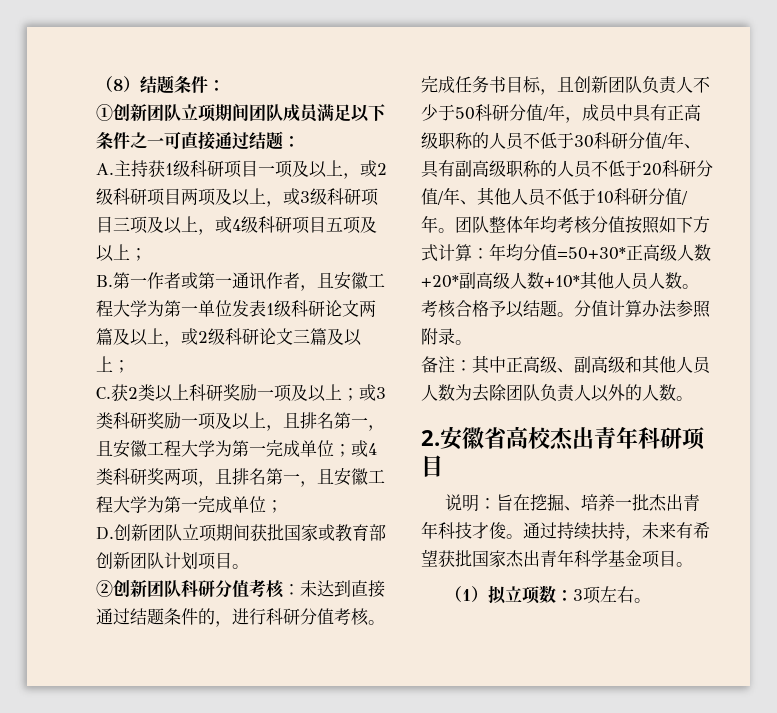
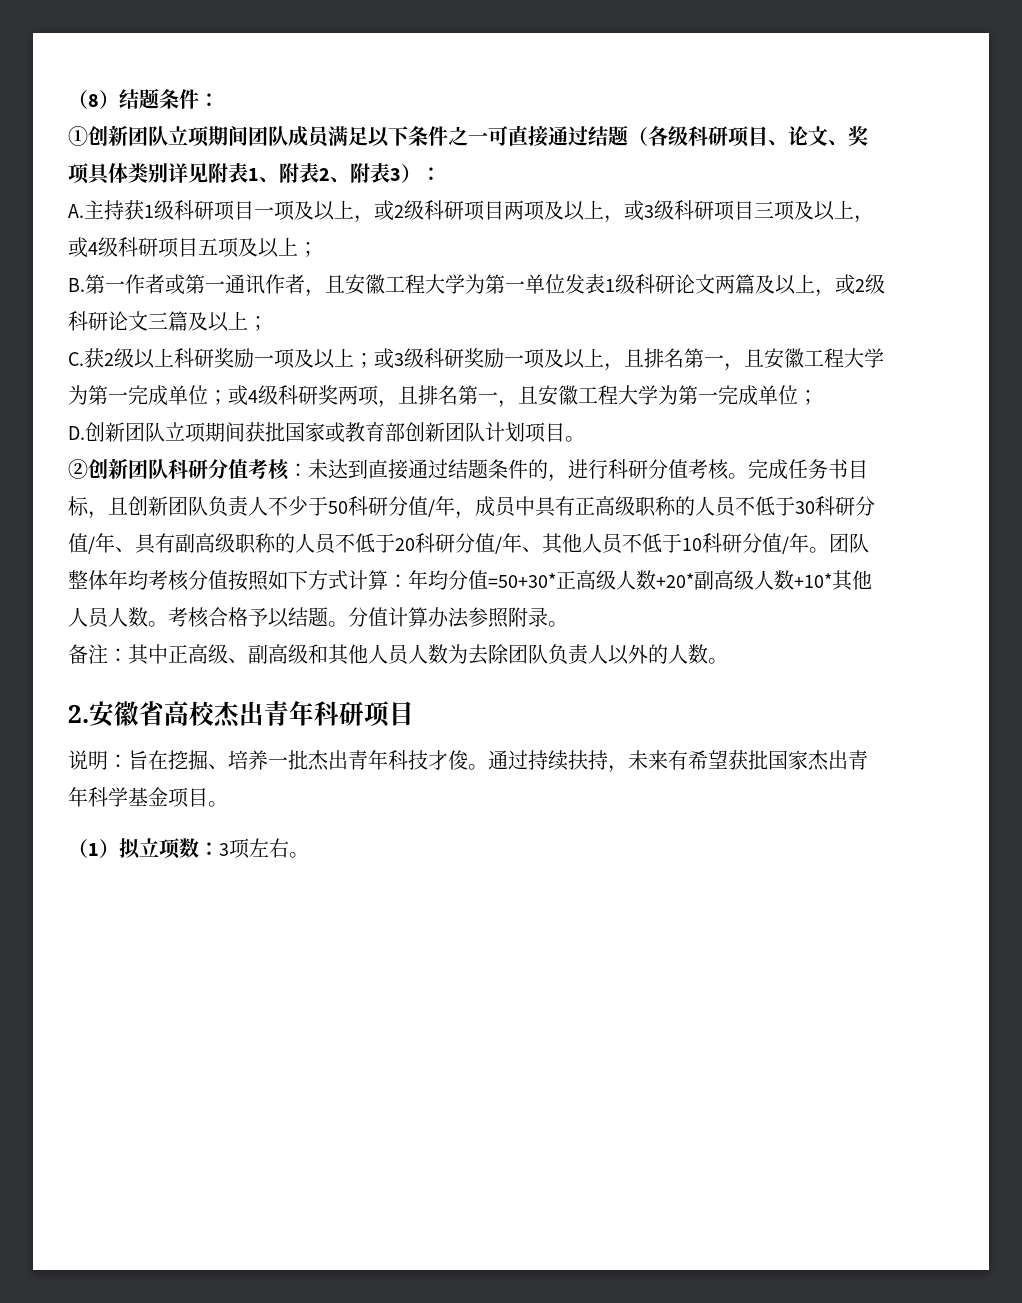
- ①创新团队立项期间团队成员满足以下条件之一可直接通过结题：
+ ①创新团队立项期间团队成员满足以下条件之一可直接通过结题（各级科研项目、论文、奖项具体类别详见附表1、附表2、附表3）：
- C.获2类以上科研奖励一项及以上；或3类科研奖励一项及以上，且排名第一，且安徽工程大学为第一完成单位；或4类科研奖两项，且排名第一，且安徽工程大学为第一完成单位；
+ C.获2级以上科研奖励一项及以上；或3级科研奖励一项及以上，且排名第一，且安徽工程大学为第一完成单位；或4级科研奖两项，且排名第一，且安徽工程大学为第一完成单位；

